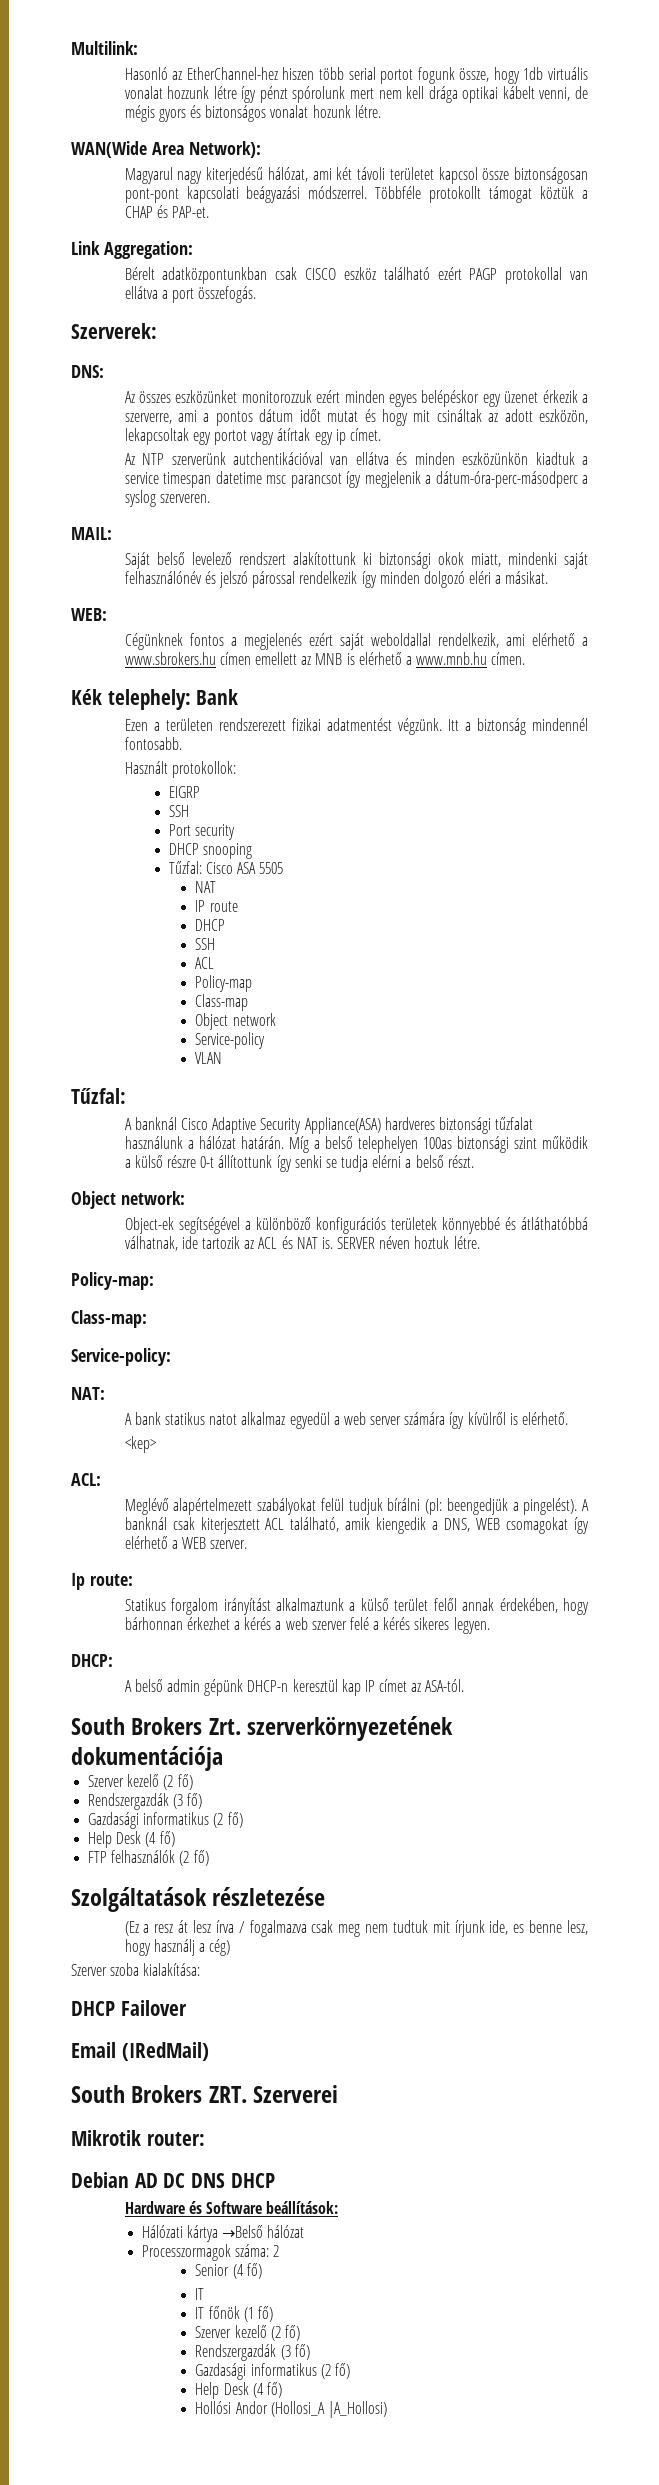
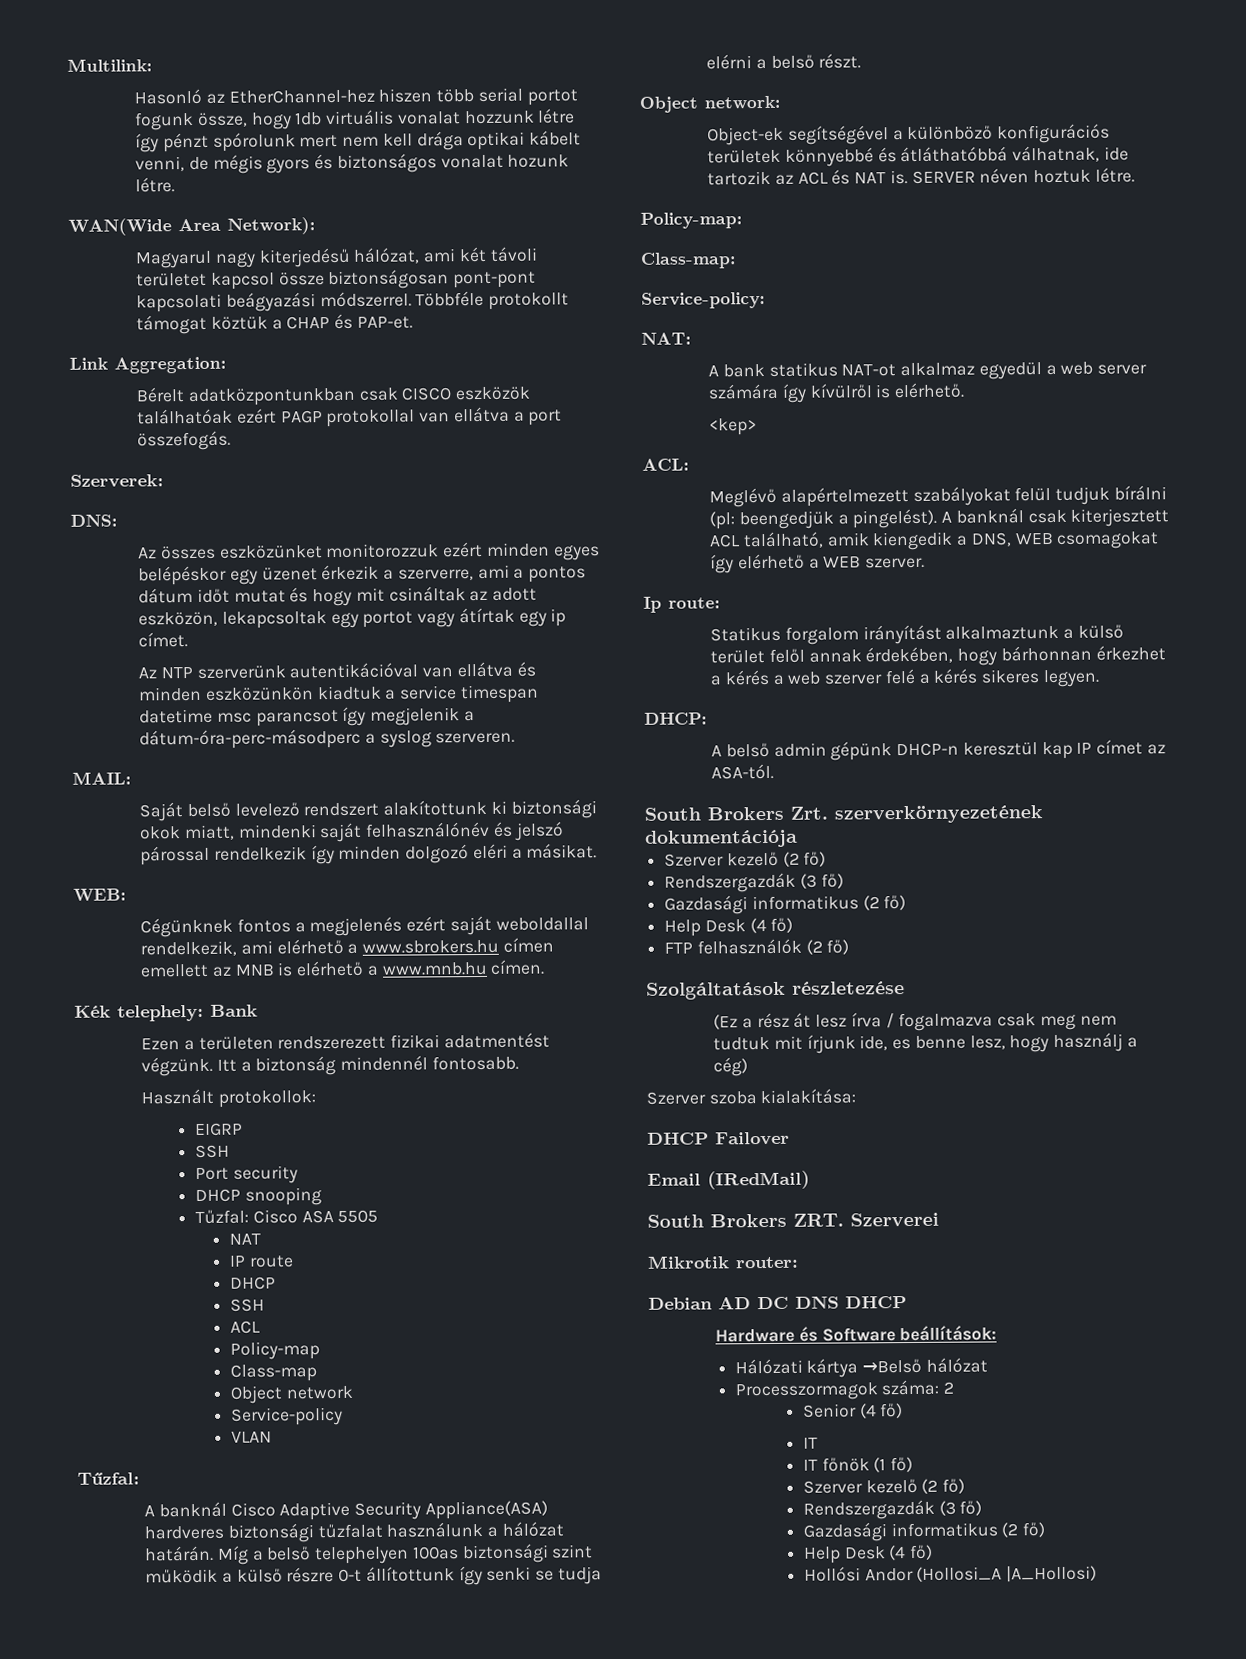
- Bérelt adatközpontunkban csak CISCO eszköz található ezért PAGP protokollal van ellátva a port összefogás.
+ Bérelt adatközpontunkban csak CISCO eszközök találhatóak ezért PAGP protokollal van ellátva a port összefogás.
- Az NTP szerverünk autchentikációval van ellátva és minden eszközünkön kiadtuk a service timespan datetime msc parancsot így megjelenik a dátum-óra-perc-másodperc a syslog szerveren.
+ Az NTP szerverünk autentikációval van ellátva és minden eszközünkön kiadtuk a service timespan datetime msc parancsot így megjelenik a dátum-óra-perc-másodperc a syslog szerveren.
- A bank statikus natot alkalmaz egyedül a web server számára így kívülről is elérhető.
+ A bank statikus NAT-ot alkalmaz egyedül a web server számára így kívülről is elérhető.
- (Ez a resz át lesz írva / fogalmazva csak meg nem tudtuk mit írjunk ide, es benne lesz, hogy használj a cég)
+ (Ez a rész át lesz írva / fogalmazva csak meg nem tudtuk mit írjunk ide, es benne lesz, hogy használj a cég)

